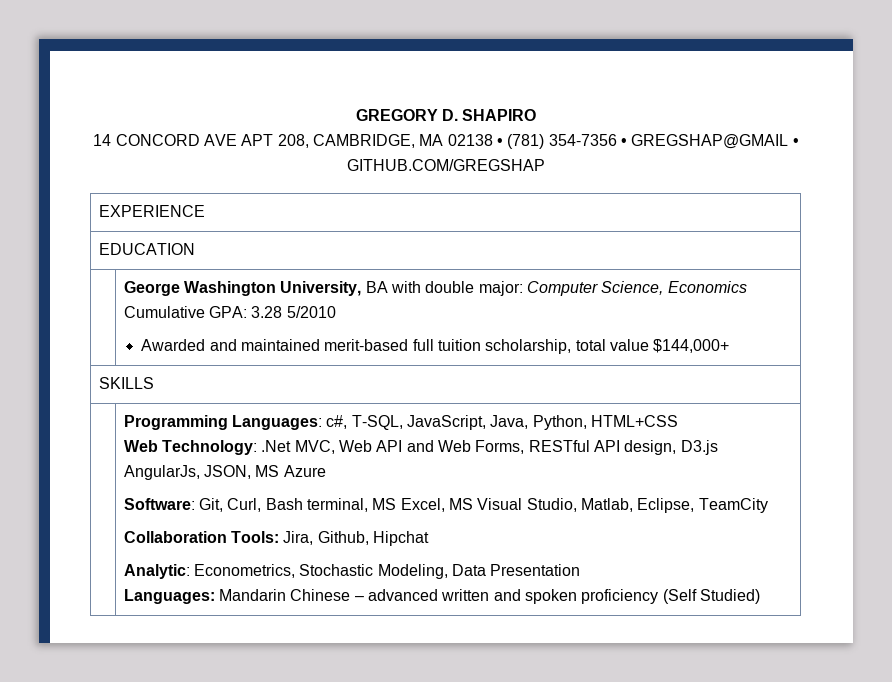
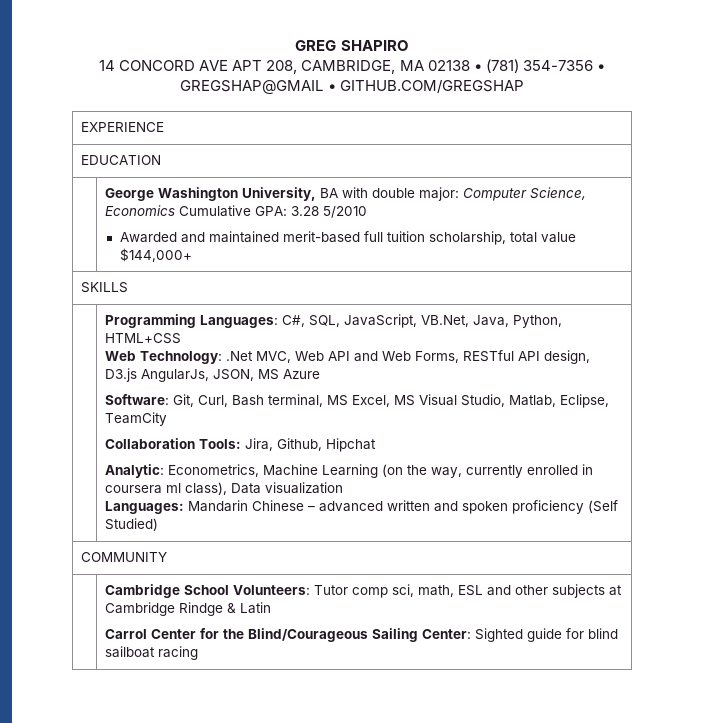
- GREGORY D. SHAPIRO
+ GREG SHAPIRO
- Programming Languages: c#, T-SQL, JavaScript, Java, Python, HTML+CSS
+ Programming Languages: C#, SQL, JavaScript, VB.Net, Java, Python, HTML+CSS
- Analytic: Econometrics, Stochastic Modeling, Data Presentation
+ Analytic: Econometrics, Machine Learning (on the way, currently enrolled in coursera ml class), Data visualization
+ COMMUNITY
+ | Cambridge School Volunteers: Tutor comp sci, math, ESL and other subjects at Cambridge Rindge & Latin
+ Carrol Center for the Blind/Courageous Sailing Center: Sighted guide for blind sailboat racing

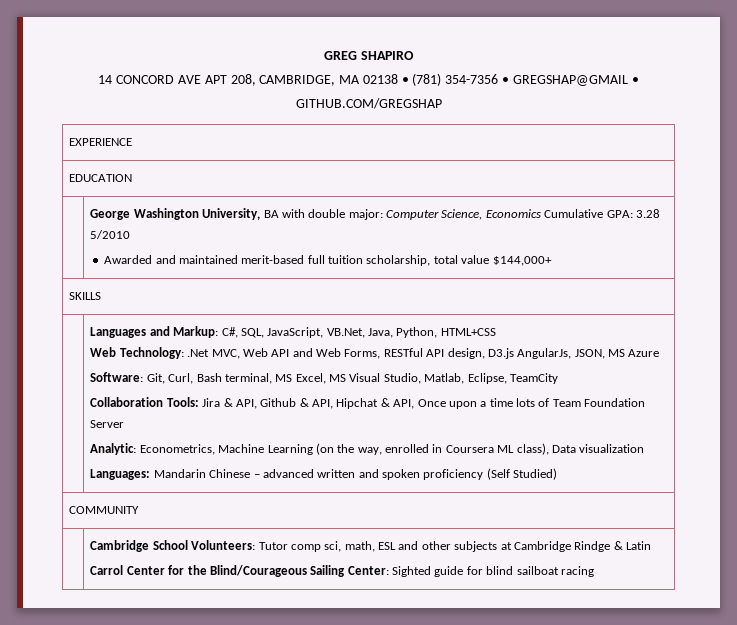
- Programming Languages: C#, SQL, JavaScript, VB.Net, Java, Python, HTML+CSS
+ Languages and Markup: C#, SQL, JavaScript, VB.Net, Java, Python, HTML+CSS
- Collaboration Tools: Jira, Github, Hipchat
+ Collaboration Tools: Jira & API, Github & API, Hipchat & API, Once upon a time lots of Team Foundation Server
- Analytic: Econometrics, Machine Learning (on the way, currently enrolled in coursera ml class), Data visualization
+ Analytic: Econometrics, Machine Learning (on the way, enrolled in Coursera ML class), Data visualization

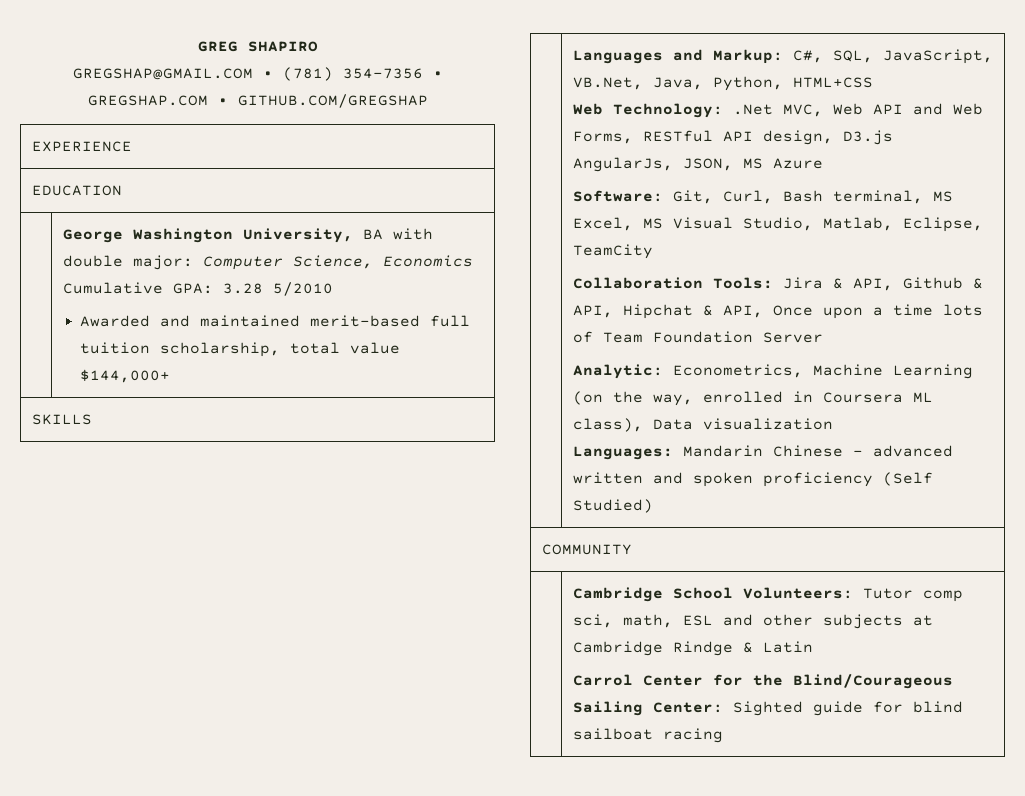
- 14 CONCORD AVE APT 208, CAMBRIDGE, MA 02138 • (781) 354-7356 • GREGSHAP@GMAIL • GITHUB.COM/GREGSHAP
+ GREGSHAP@GMAIL.COM • (781) 354-7356 • GREGSHAP.COM • GITHUB.COM/GREGSHAP

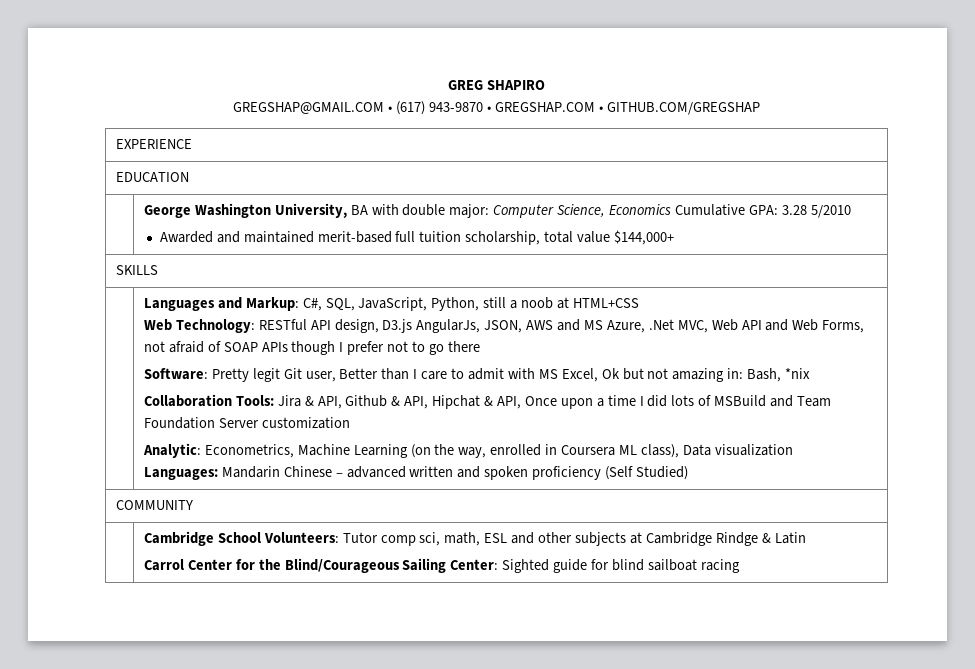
- GREGSHAP@GMAIL.COM • (781) 354-7356 • GREGSHAP.COM • GITHUB.COM/GREGSHAP
+ GREGSHAP@GMAIL.COM • (617) 943-9870 • GREGSHAP.COM • GITHUB.COM/GREGSHAP
- Languages and Markup: C#, SQL, JavaScript, VB.Net, Java, Python, HTML+CSS
- Web Technology: .Net MVC, Web API and Web Forms, RESTful API design, D3.js AngularJs, JSON, MS Azure
- Software: Git, Curl, Bash terminal, MS Excel, MS Visual Studio, Matlab, Eclipse, TeamCity
+ Languages and Markup: C#, SQL, JavaScript, Python, still a noob at HTML+CSS
+ Web Technology: RESTful API design, D3.js AngularJs, JSON, AWS and MS Azure, .Net MVC, Web API and Web Forms, not afraid of SOAP APIs though I prefer not to go there
+ Software: Pretty legit Git user, Better than I care to admit with MS Excel, Ok but not amazing in: Bash, *nix
- Collaboration Tools: Jira & API, Github & API, Hipchat & API, Once upon a time lots of Team Foundation Server
+ Collaboration Tools: Jira & API, Github & API, Hipchat & API, Once upon a time I did lots of MSBuild and Team Foundation Server customization

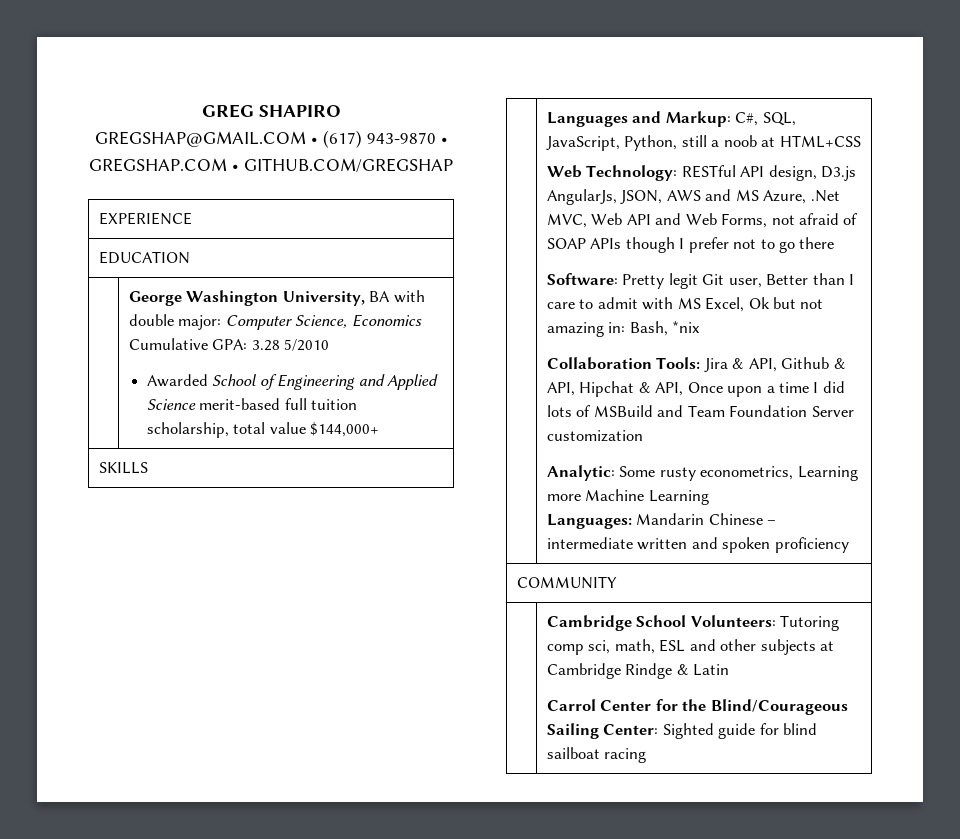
  | George Washington University, BA with double major: Computer Science, Economics Cumulative GPA: 3.28 5/2010
- Awarded and maintained merit-based full tuition scholarship, total value $144,000+
+ Awarded School of Engineering and Applied Science merit-based full tuition scholarship, total value $144,000+
- Analytic: Econometrics, Machine Learning (on the way, enrolled in Coursera ML class), Data visualization
+ Analytic: Some rusty econometrics, Learning more Machine Learning
- Languages: Mandarin Chinese – advanced written and spoken proficiency (Self Studied)
+ Languages: Mandarin Chinese – intermediate written and spoken proficiency
- | Cambridge School Volunteers: Tutor comp sci, math, ESL and other subjects at Cambridge Rindge & Latin
+ | Cambridge School Volunteers: Tutoring comp sci, math, ESL and other subjects at Cambridge Rindge & Latin

